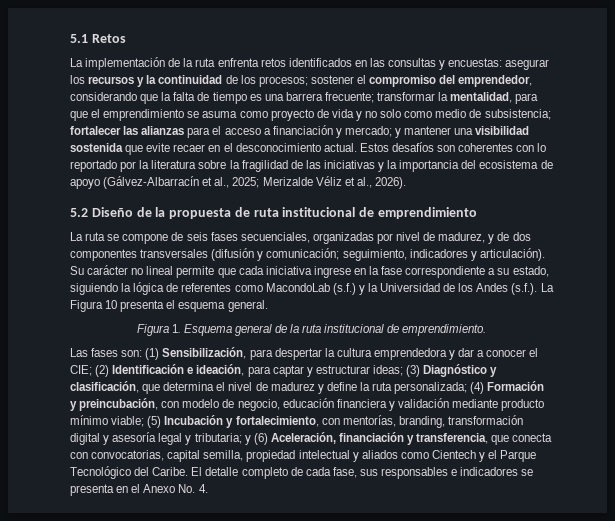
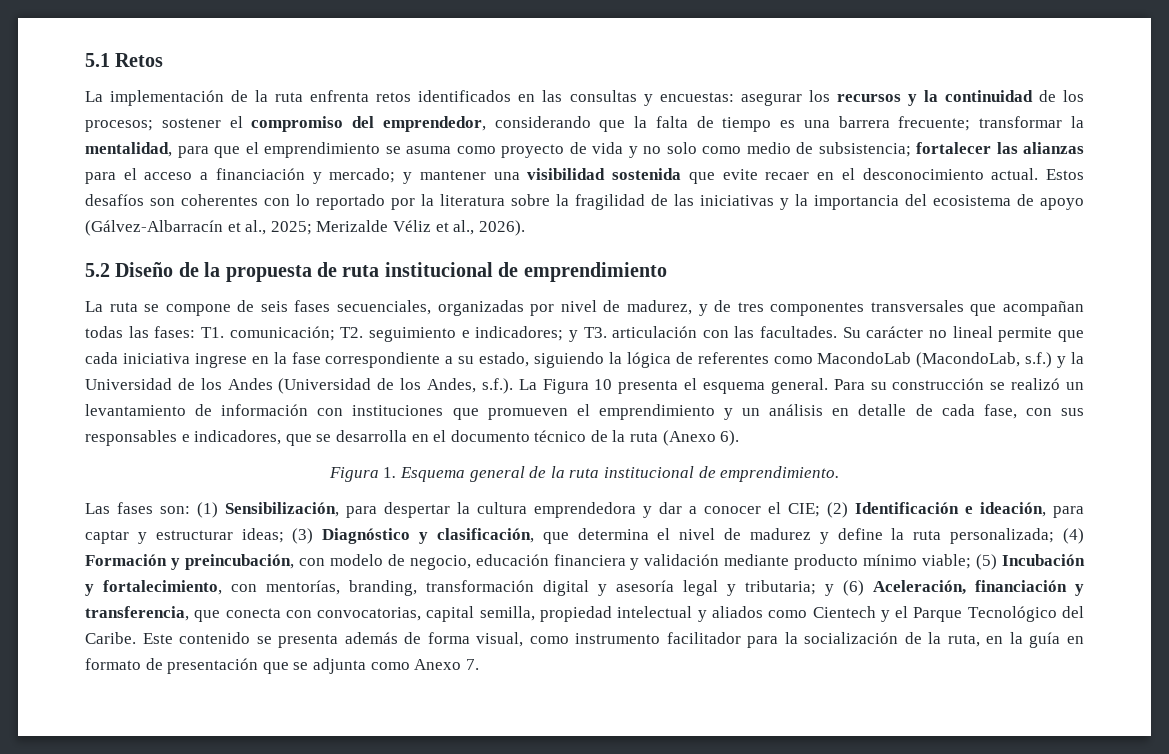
- La ruta se compone de seis fases secuenciales, organizadas por nivel de madurez, y de dos componentes transversales (difusión y comunicación; seguimiento, indicadores y articulación).
+ La ruta se compone de seis fases secuenciales, organizadas por nivel de madurez, y de tres componentes transversales que acompañan todas las fases: T1. comunicación; T2. seguimiento e indicadores; y T3. articulación con las facultades.
- Su carácter no lineal permite que cada iniciativa ingrese en la fase correspondiente a su estado, siguiendo la lógica de referentes como MacondoLab (s.f.) y la Universidad de los Andes (s.f.). La Figura 10 presenta el esquema general.
+ Su carácter no lineal permite que cada iniciativa ingrese en la fase correspondiente a su estado, siguiendo la lógica de referentes como MacondoLab (MacondoLab, s.f.) y la Universidad de los Andes (Universidad de los Andes, s.f.). La Figura 10 presenta el esquema general. Para su construcción se realizó un levantamiento de información con instituciones que promueven el emprendimiento y un análisis en detalle de cada fase, con sus responsables e indicadores, que se desarrolla en el documento técnico de la ruta (Anexo 6).
- El detalle completo de cada fase, sus responsables e indicadores se presenta en el Anexo No. 4.
+ Este contenido se presenta además de forma visual, como instrumento facilitador para la socialización de la ruta, en la guía en formato de presentación que se adjunta como Anexo 7.

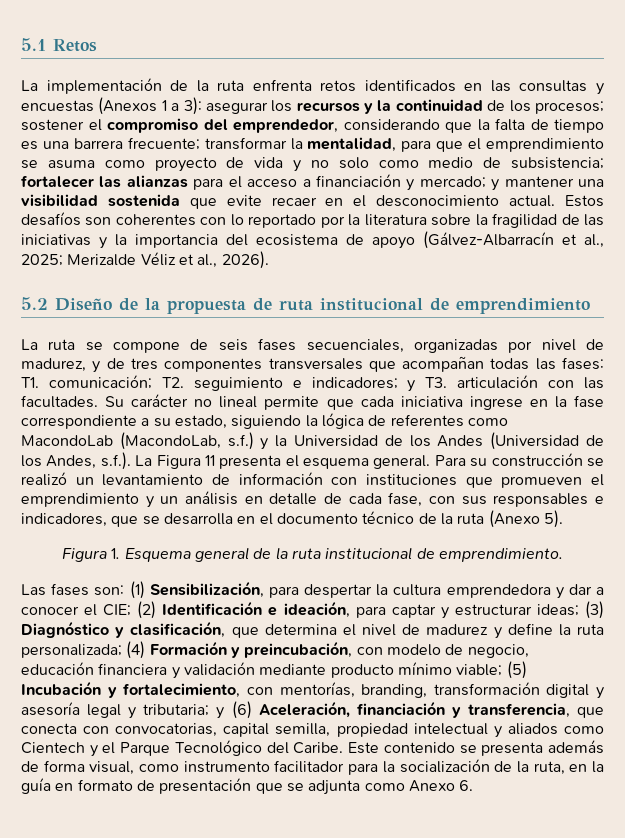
- La implementación de la ruta enfrenta retos identificados en las consultas y encuestas:
+ La implementación de la ruta enfrenta retos identificados en las consultas y encuestas (Anexos 1 a 3):
- Su carácter no lineal permite que cada iniciativa ingrese en la fase correspondiente a su estado, siguiendo la lógica de referentes como MacondoLab (MacondoLab, s.f.) y la Universidad de los Andes (Universidad de los Andes, s.f.). La Figura 10 presenta el esquema general.
+ Su carácter no lineal permite que cada iniciativa ingrese en la fase correspondiente a su estado, siguiendo la lógica de referentes como MacondoLab (MacondoLab, s.f.) y la Universidad de los Andes (Universidad de los Andes, s.f.). La Figura 11 presenta el esquema general.
- Para su construcción se realizó un levantamiento de información con instituciones que promueven el emprendimiento y un análisis en detalle de cada fase, con sus responsables e indicadores, que se desarrolla en el documento técnico de la ruta (Anexo 6).
+ Para su construcción se realizó un levantamiento de información con instituciones que promueven el emprendimiento y un análisis en detalle de cada fase, con sus responsables e indicadores, que se desarrolla en el documento técnico de la ruta (Anexo 5).
- Este contenido se presenta además de forma visual, como instrumento facilitador para la socialización de la ruta, en la guía en formato de presentación que se adjunta como Anexo 7.
+ Este contenido se presenta además de forma visual, como instrumento facilitador para la socialización de la ruta, en la guía en formato de presentación que se adjunta como Anexo 6.

